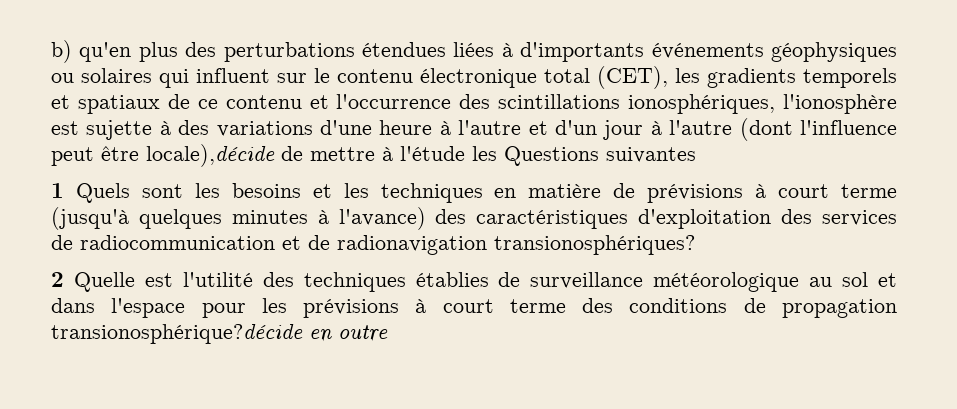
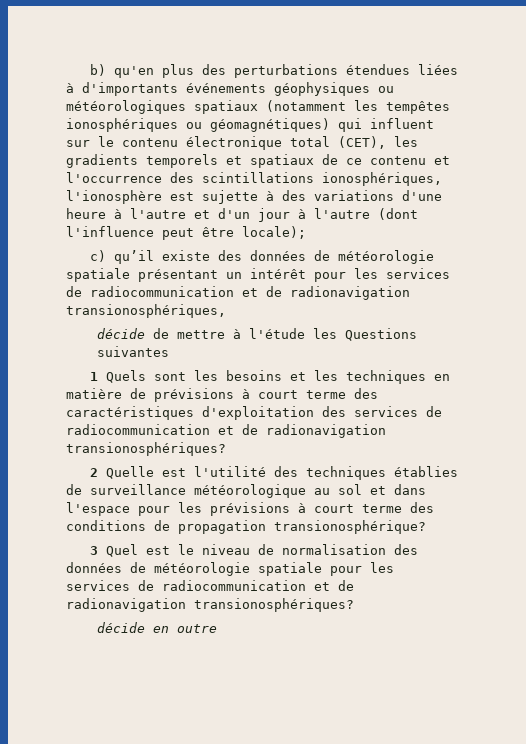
- b) qu'en plus des perturbations étendues liées à d'importants événements géophysiques ou solaires qui influent sur le contenu électronique total (CET), les gradients temporels et spatiaux de ce contenu et l'occurrence des scintillations ionosphériques, l'ionosphère est sujette à des variations d'une heure à l'autre et d'un jour à l'autre (dont l'influence peut être locale),décide de mettre à l'étude les Questions suivantes
+ b) qu'en plus des perturbations étendues liées à d'importants événements géophysiques ou météorologiques spatiaux (notamment les tempêtes ionosphériques ou géomagnétiques) qui influent sur le contenu électronique total (CET), les gradients temporels et spatiaux de ce contenu et l'occurrence des scintillations ionosphériques, l'ionosphère est sujette à des variations d'une heure à l'autre et d'un jour à l'autre (dont l'influence peut être locale);
+ c) qu’il existe des données de météorologie spatiale présentant un intérêt pour les services de radiocommunication et de radionavigation transionosphériques,
+ décide de mettre à l'étude les Questions suivantes
- 1 Quels sont les besoins et les techniques en matière de prévisions à court terme (jusqu'à quelques minutes à l'avance) des caractéristiques d'exploitation des services de radiocommunication et de radionavigation transionosphériques?
+ 1 Quels sont les besoins et les techniques en matière de prévisions à court terme des caractéristiques d'exploitation des services de radiocommunication et de radionavigation transionosphériques?
- 2 Quelle est l'utilité des techniques établies de surveillance météorologique au sol et dans l'espace pour les prévisions à court terme des conditions de propagation transionosphérique?décide en outre
+ 2 Quelle est l'utilité des techniques établies de surveillance météorologique au sol et dans l'espace pour les prévisions à court terme des conditions de propagation transionosphérique?
+ 3 Quel est le niveau de normalisation des données de météorologie spatiale pour les services de radiocommunication et de radionavigation transionosphériques?
+ décide en outre

